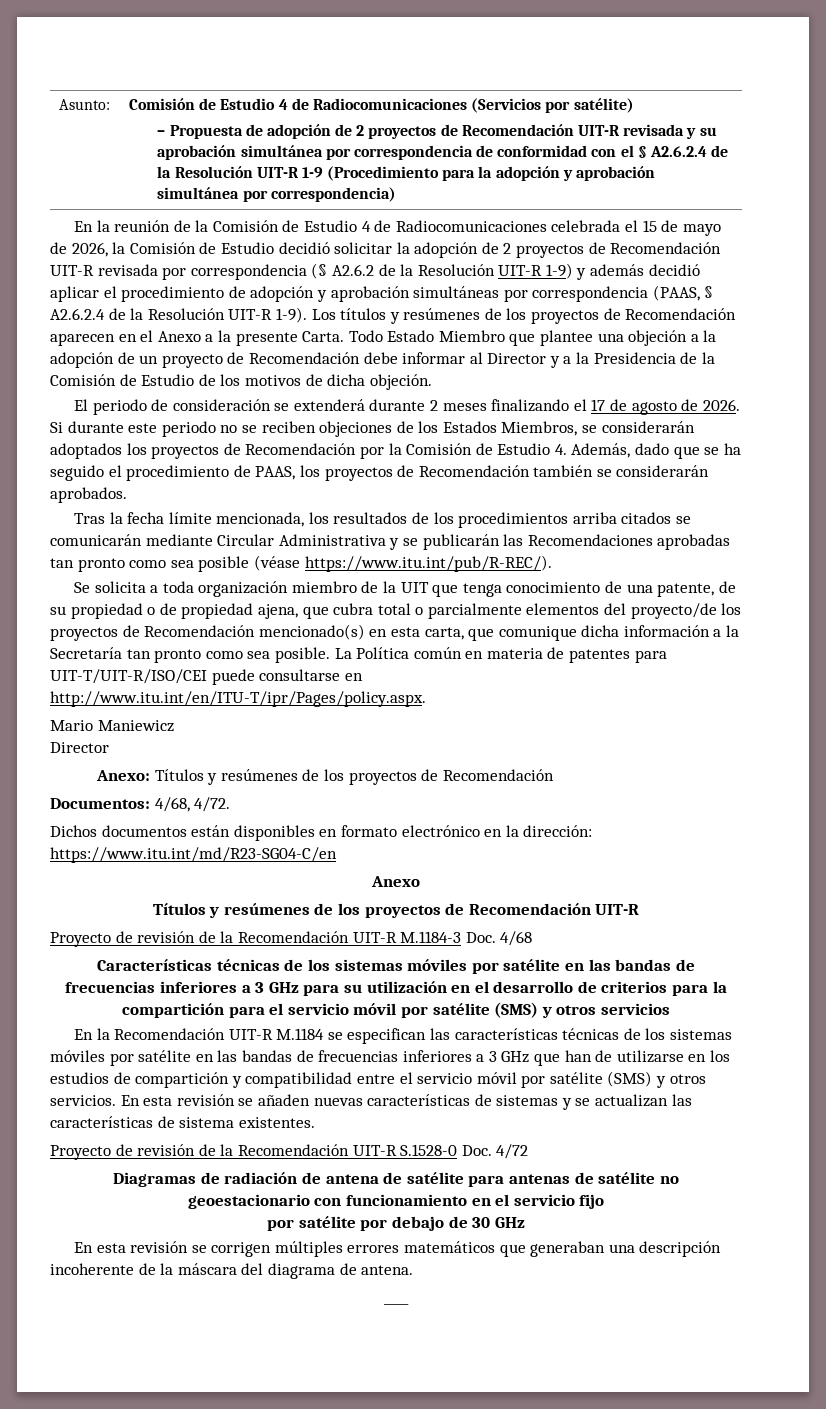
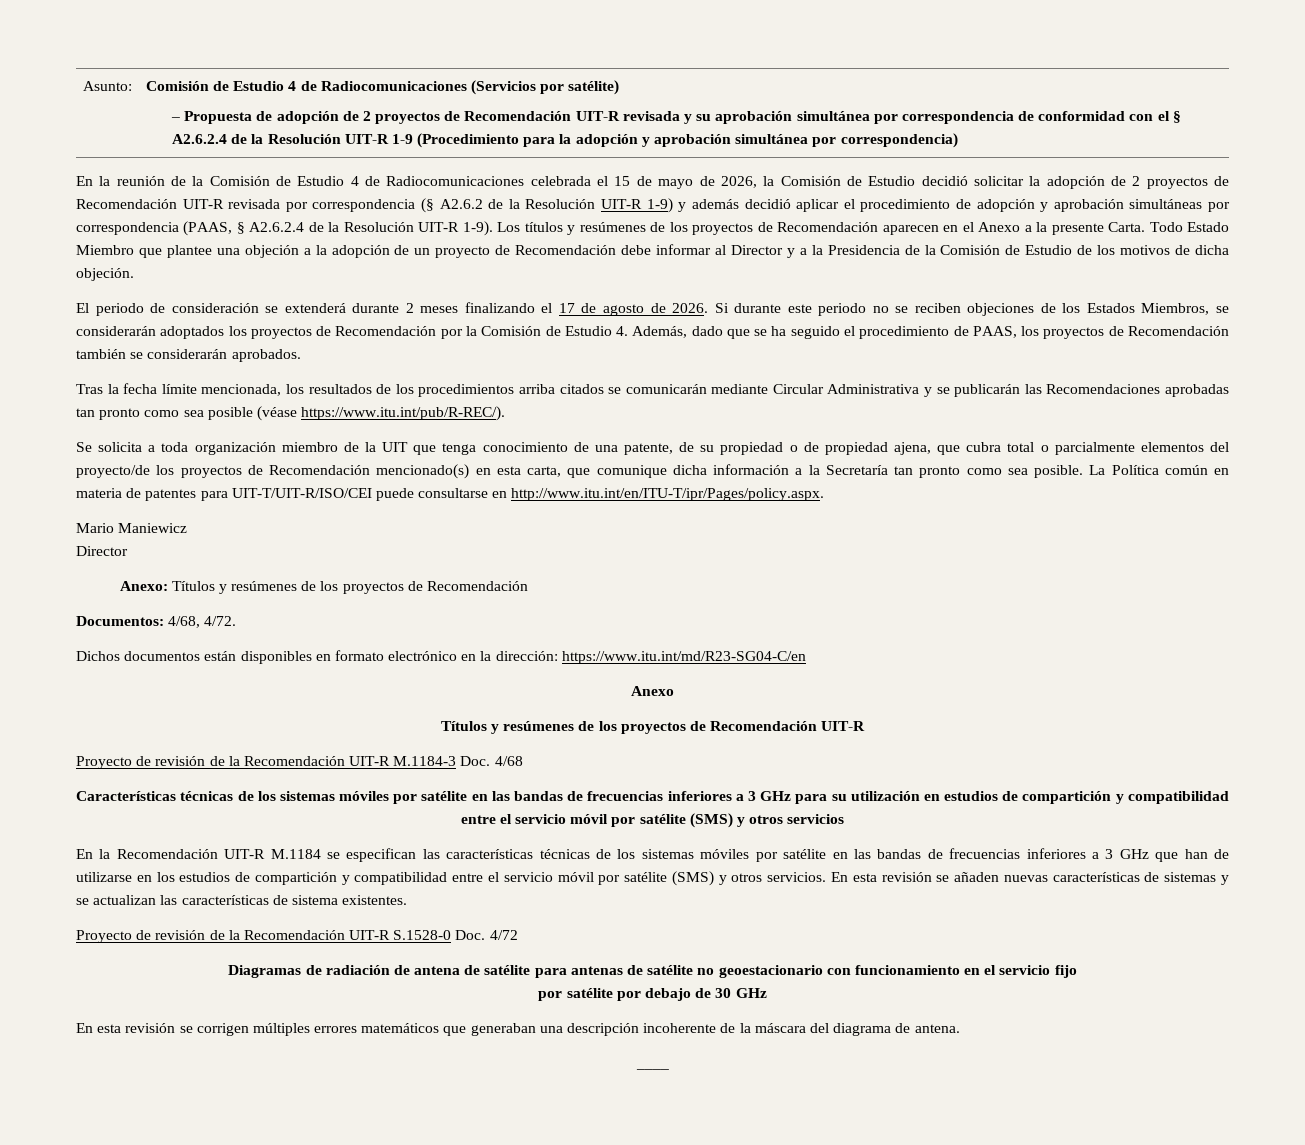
- Características técnicas de los sistemas móviles por satélite en las bandas de frecuencias inferiores a 3 GHz para su utilización en el desarrollo de criterios para la compartición para el servicio móvil por satélite (SMS) y otros servicios
+ Características técnicas de los sistemas móviles por satélite en las bandas de frecuencias inferiores a 3 GHz para su utilización en estudios de compartición y compatibilidad entre el servicio móvil por satélite (SMS) y otros servicios

